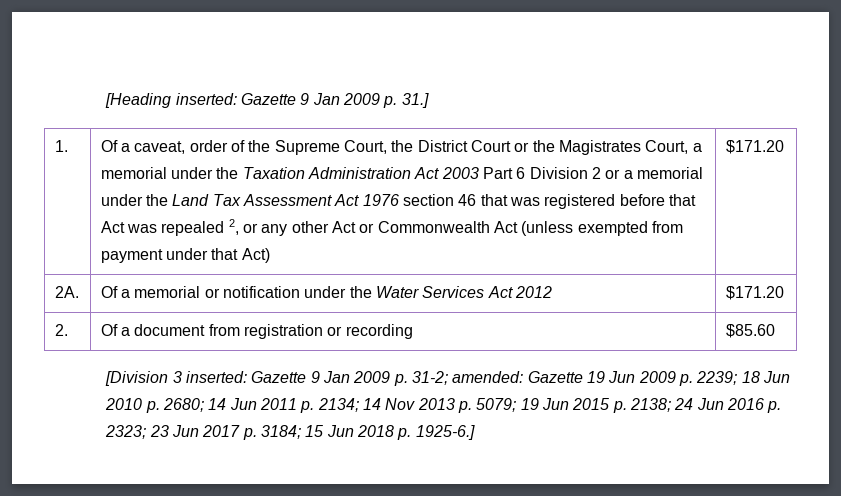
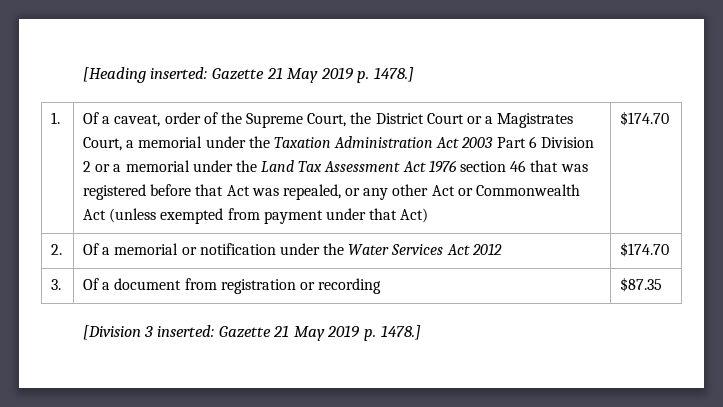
- [Heading inserted: Gazette 9 Jan 2009 p. 31.]
+ [Heading inserted: Gazette 21 May 2019 p. 1478.]
- Of a caveat, order of the Supreme Court, the District Court or the Magistrates Court, a memorial under the Taxation Administration Act 2003 Part 6 Division 2 or a memorial under the Land Tax Assessment Act 1976 section 46 that was registered before that Act was repealed 2, or any other Act or Commonwealth Act (unless exempted from payment under that Act) | $171.20
- 2A. | Of a memorial or notification under the Water Services Act 2012 | $171.20
- 2. | Of a document from registration or recording | $85.60
+ Of a caveat, order of the Supreme Court, the District Court or a Magistrates Court, a memorial under the Taxation Administration Act 2003 Part 6 Division 2 or a memorial under the Land Tax Assessment Act 1976 section 46 that was registered before that Act was repealed, or any other Act or Commonwealth Act (unless exempted from payment under that Act) | $174.70
+ 2. | Of a memorial or notification under the Water Services Act 2012 | $174.70
+ 3. | Of a document from registration or recording | $87.35
- [Division 3 inserted: Gazette 9 Jan 2009 p. 31-2; amended: Gazette 19 Jun 2009 p. 2239; 18 Jun 2010 p. 2680; 14 Jun 2011 p. 2134; 14 Nov 2013 p. 5079; 19 Jun 2015 p. 2138; 24 Jun 2016 p. 2323; 23 Jun 2017 p. 3184; 15 Jun 2018 p. 1925-6.]
+ [Division 3 inserted: Gazette 21 May 2019 p. 1478.]

